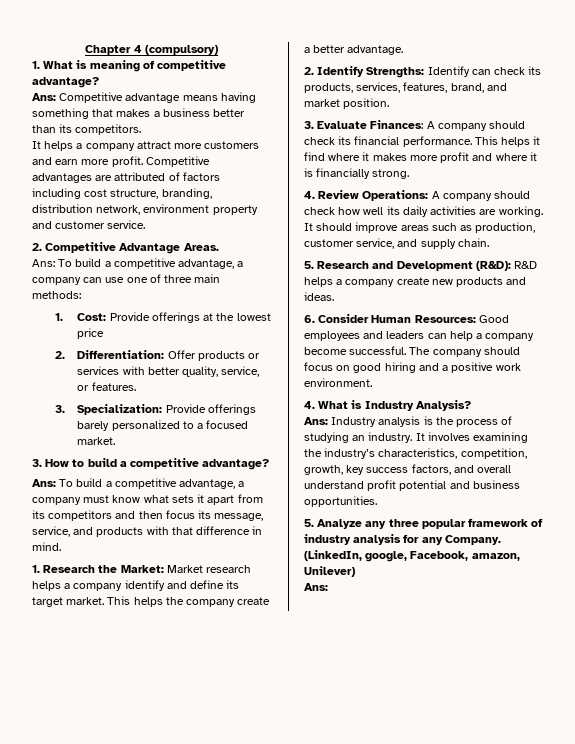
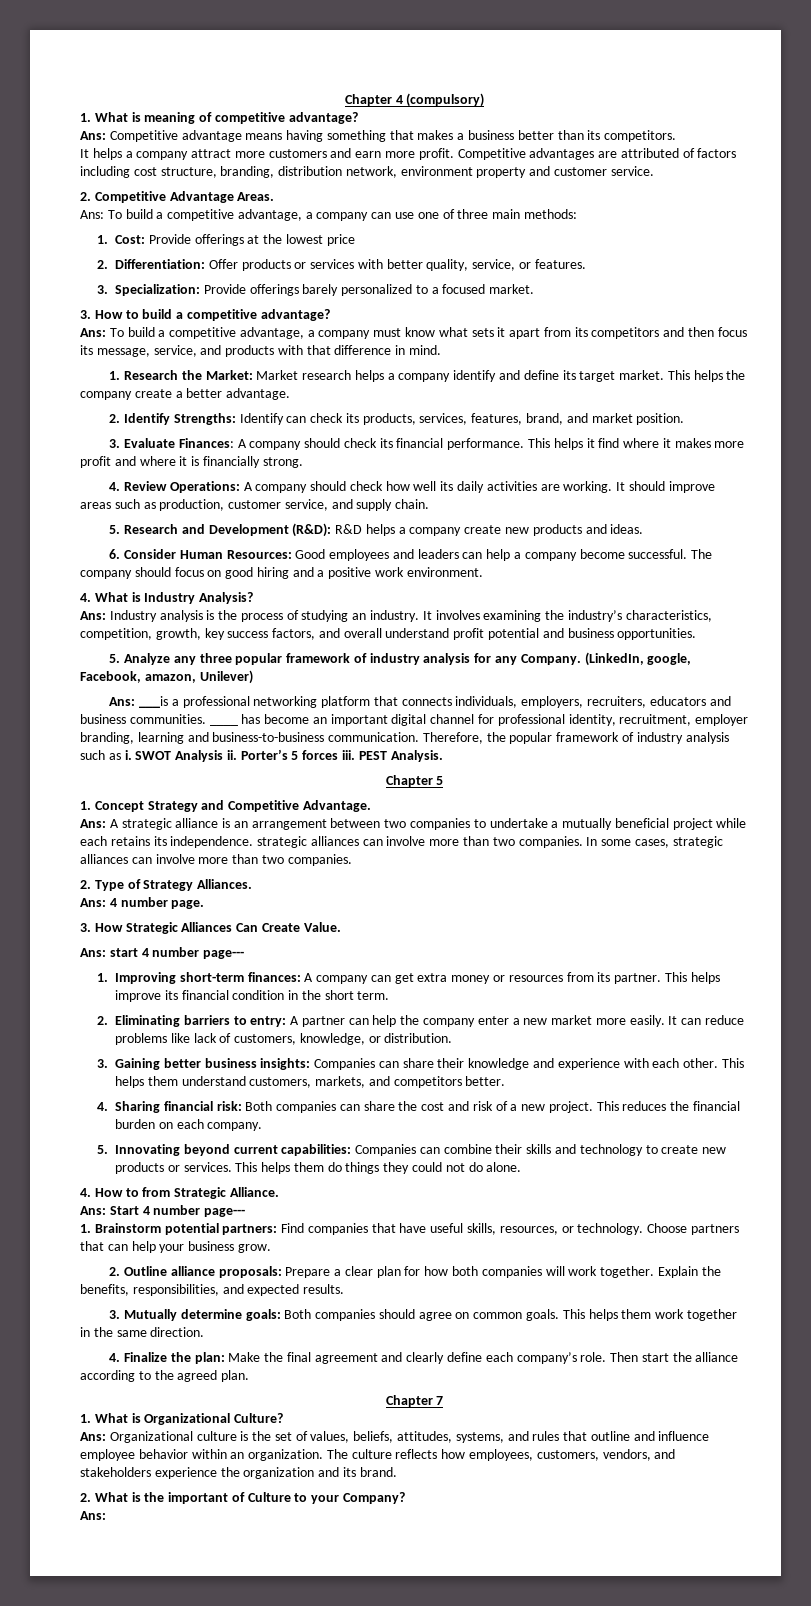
+ Ans: ___is a professional networking platform that connects individuals, employers, recruiters, educators and business communities. ____ has become an important digital channel for professional identity, recruitment, employer branding, learning and business-to-business communication. Therefore, the popular framework of industry analysis such as i. SWOT Analysis ii. Porter’s 5 forces iii. PEST Analysis.
+ Chapter 5
+ 1. Concept Strategy and Competitive Advantage.
+ Ans: A strategic alliance is an arrangement between two companies to undertake a mutually beneficial project while each retains its independence. strategic alliances can involve more than two companies. In some cases, strategic alliances can involve more than two companies.
+ 2. Type of Strategy Alliances.
+ Ans: 4 number page.
+ 3. How Strategic Alliances Can Create Value.
+ Ans: start 4 number page---
+ 1. Improving short-term finances: A company can get extra money or resources from its partner. This helps improve its financial condition in the short term.
+ 2. Eliminating barriers to entry: A partner can help the company enter a new market more easily. It can reduce problems like lack of customers, knowledge, or distribution.
+ 3. Gaining better business insights: Companies can share their knowledge and experience with each other. This helps them understand customers, markets, and competitors better.
+ 4. Sharing financial risk: Both companies can share the cost and risk of a new project. This reduces the financial burden on each company.
+ 5. Innovating beyond current capabilities: Companies can combine their skills and technology to create new products or services. This helps them do things they could not do alone.
+ 4. How to from Strategic Alliance.
+ Ans: Start 4 number page---
+ 1. Brainstorm potential partners: Find companies that have useful skills, resources, or technology. Choose partners that can help your business grow.
+ 2. Outline alliance proposals: Prepare a clear plan for how both companies will work together. Explain the benefits, responsibilities, and expected results.
+ 3. Mutually determine goals: Both companies should agree on common goals. This helps them work together in the same direction.
+ 4. Finalize the plan: Make the final agreement and clearly define each company’s role. Then start the alliance according to the agreed plan.
+ Chapter 7
+ 1. What is Organizational Culture?
+ Ans: Organizational culture is the set of values, beliefs, attitudes, systems, and rules that outline and influence employee behavior within an organization. The culture reflects how employees, customers, vendors, and stakeholders experience the organization and its brand.
+ 2. What is the important of Culture to your Company?

